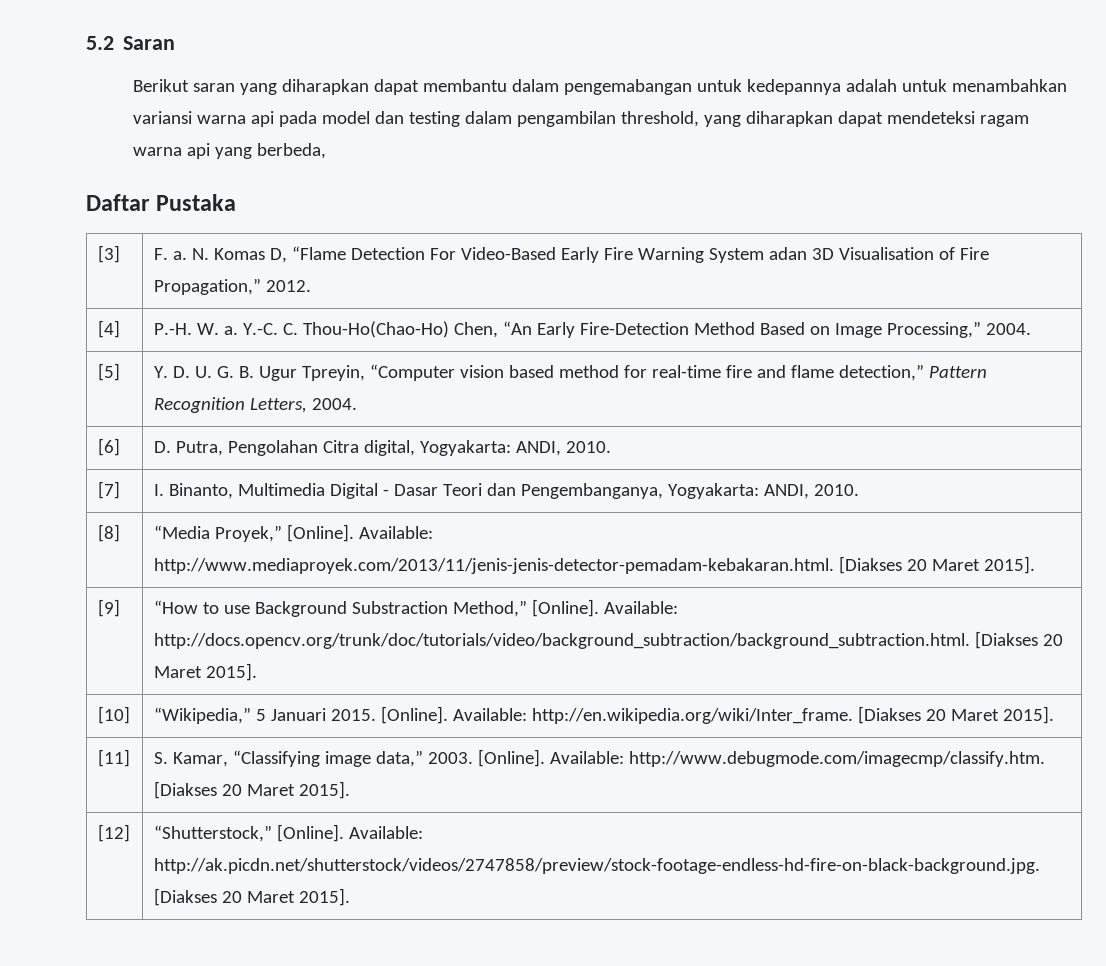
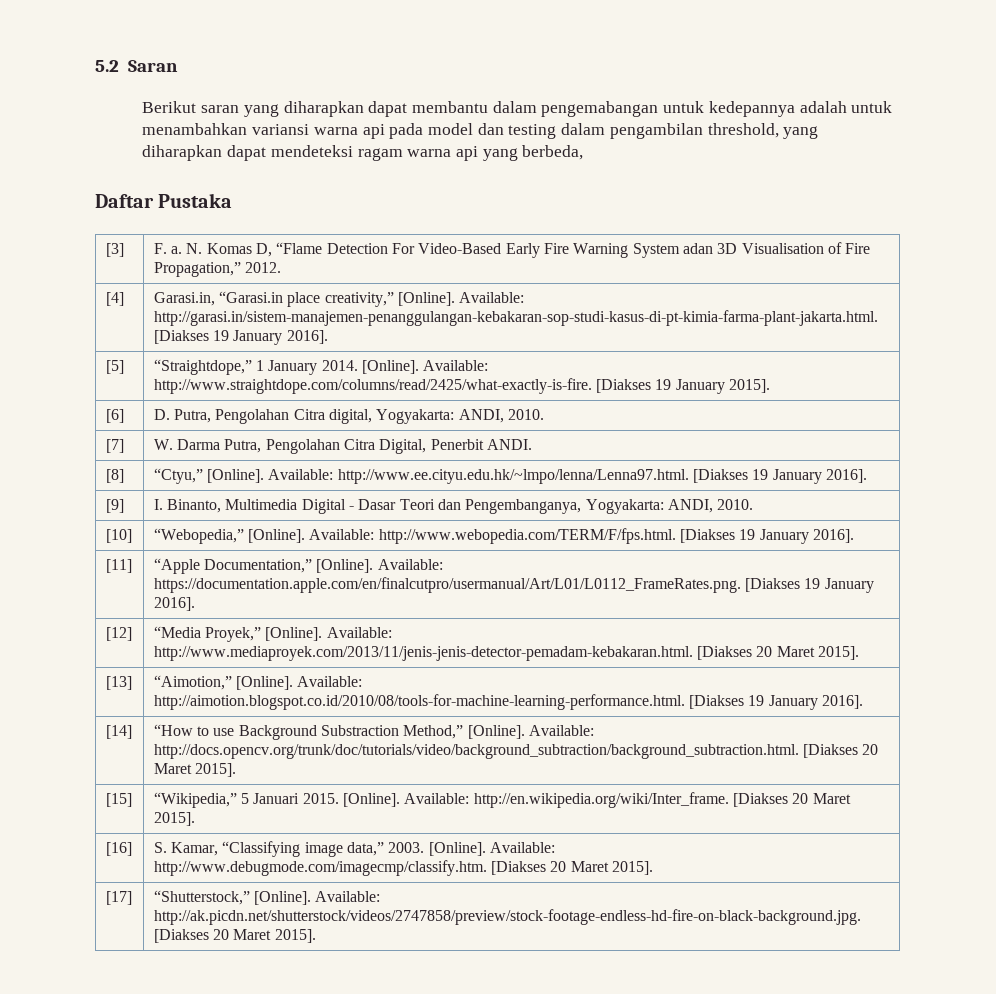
- [4] | P.-H. W. a. Y.-C. C. Thou-Ho(Chao-Ho) Chen, “An Early Fire-Detection Method Based on Image Processing,” 2004.
- [5] | Y. D. U. G. B. Ugur Tpreyin, “Computer vision based method for real-time fire and flame detection,” Pattern Recognition Letters, 2004.
+ [4] | Garasi.in, “Garasi.in place creativity,” [Online]. Available: http://garasi.in/sistem-manajemen-penanggulangan-kebakaran-sop-studi-kasus-di-pt-kimia-farma-plant-jakarta.html. [Diakses 19 January 2016].
+ [5] | “Straightdope,” 1 January 2014. [Online]. Available: http://www.straightdope.com/columns/read/2425/what-exactly-is-fire. [Diakses 19 January 2015].
- [7] | I. Binanto, Multimedia Digital - Dasar Teori dan Pengembanganya, Yogyakarta: ANDI, 2010.
+ [7] | W. Darma Putra, Pengolahan Citra Digital, Penerbit ANDI.
+ [8] | “Ctyu,” [Online]. Available: http://www.ee.cityu.edu.hk/~lmpo/lenna/Lenna97.html. [Diakses 19 January 2016].
+ [9] | I. Binanto, Multimedia Digital - Dasar Teori dan Pengembanganya, Yogyakarta: ANDI, 2010.
- [8] | “Media Proyek,” [Online]. Available: http://www.mediaproyek.com/2013/11/jenis-jenis-detector-pemadam-kebakaran.html. [Diakses 20 Maret 2015].
+ [10] | “Webopedia,” [Online]. Available: http://www.webopedia.com/TERM/F/fps.html. [Diakses 19 January 2016].
+ [11] | “Apple Documentation,” [Online]. Available: https://documentation.apple.com/en/finalcutpro/usermanual/Art/L01/L0112_FrameRates.png. [Diakses 19 January 2016].
+ [12] | “Media Proyek,” [Online]. Available: http://www.mediaproyek.com/2013/11/jenis-jenis-detector-pemadam-kebakaran.html. [Diakses 20 Maret 2015].
- [9] | “How to use Background Substraction Method,” [Online]. Available: http://docs.opencv.org/trunk/doc/tutorials/video/background_subtraction/background_subtraction.html. [Diakses 20 Maret 2015].
+ [13] | “Aimotion,” [Online]. Available: http://aimotion.blogspot.co.id/2010/08/tools-for-machine-learning-performance.html. [Diakses 19 January 2016].
+ [14] | “How to use Background Substraction Method,” [Online]. Available: http://docs.opencv.org/trunk/doc/tutorials/video/background_subtraction/background_subtraction.html. [Diakses 20 Maret 2015].
- [10] | “Wikipedia,” 5 Januari 2015. [Online]. Available: http://en.wikipedia.org/wiki/Inter_frame. [Diakses 20 Maret 2015].
+ [15] | “Wikipedia,” 5 Januari 2015. [Online]. Available: http://en.wikipedia.org/wiki/Inter_frame. [Diakses 20 Maret 2015].
- [11] | S. Kamar, “Classifying image data,” 2003. [Online]. Available: http://www.debugmode.com/imagecmp/classify.htm. [Diakses 20 Maret 2015].
+ [16] | S. Kamar, “Classifying image data,” 2003. [Online]. Available: http://www.debugmode.com/imagecmp/classify.htm. [Diakses 20 Maret 2015].
- [12] | “Shutterstock,” [Online]. Available: http://ak.picdn.net/shutterstock/videos/2747858/preview/stock-footage-endless-hd-fire-on-black-background.jpg. [Diakses 20 Maret 2015].
+ [17] | “Shutterstock,” [Online]. Available: http://ak.picdn.net/shutterstock/videos/2747858/preview/stock-footage-endless-hd-fire-on-black-background.jpg. [Diakses 20 Maret 2015].

